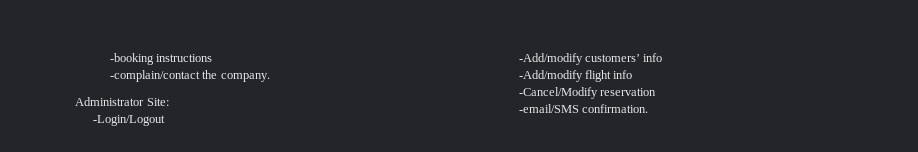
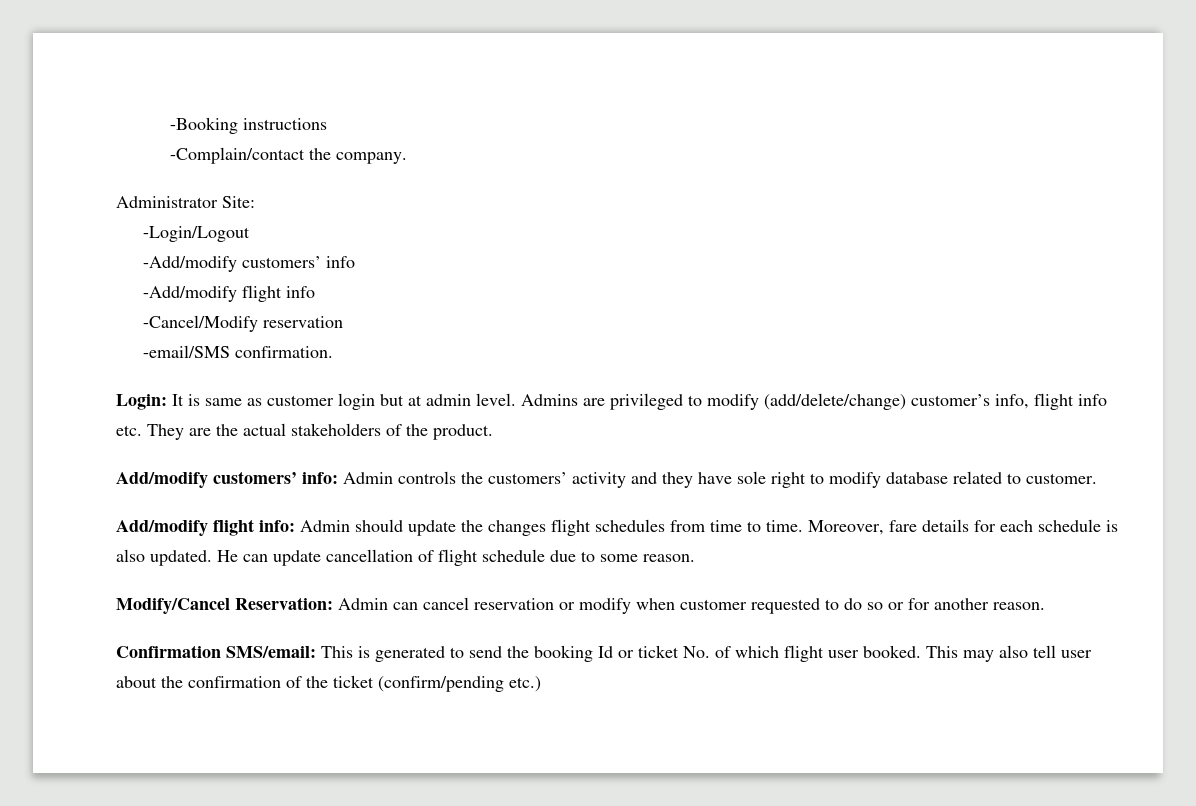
- -booking instructions
+ -Booking instructions
- -complain/contact the company.
+ -Complain/contact the company.
+ Login: It is same as customer login but at admin level. Admins are privileged to modify (add/delete/change) customer’s info, flight info etc. They are the actual stakeholders of the product.
+ Add/modify customers’ info: Admin controls the customers’ activity and they have sole right to modify database related to customer.
+ Add/modify flight info: Admin should update the changes flight schedules from time to time. Moreover, fare details for each schedule is also updated. He can update cancellation of flight schedule due to some reason.
+ Modify/Cancel Reservation: Admin can cancel reservation or modify when customer requested to do so or for another reason.
+ Confirmation SMS/email: This is generated to send the booking Id or ticket No. of which flight user booked. This may also tell user about the confirmation of the ticket (confirm/pending etc.)

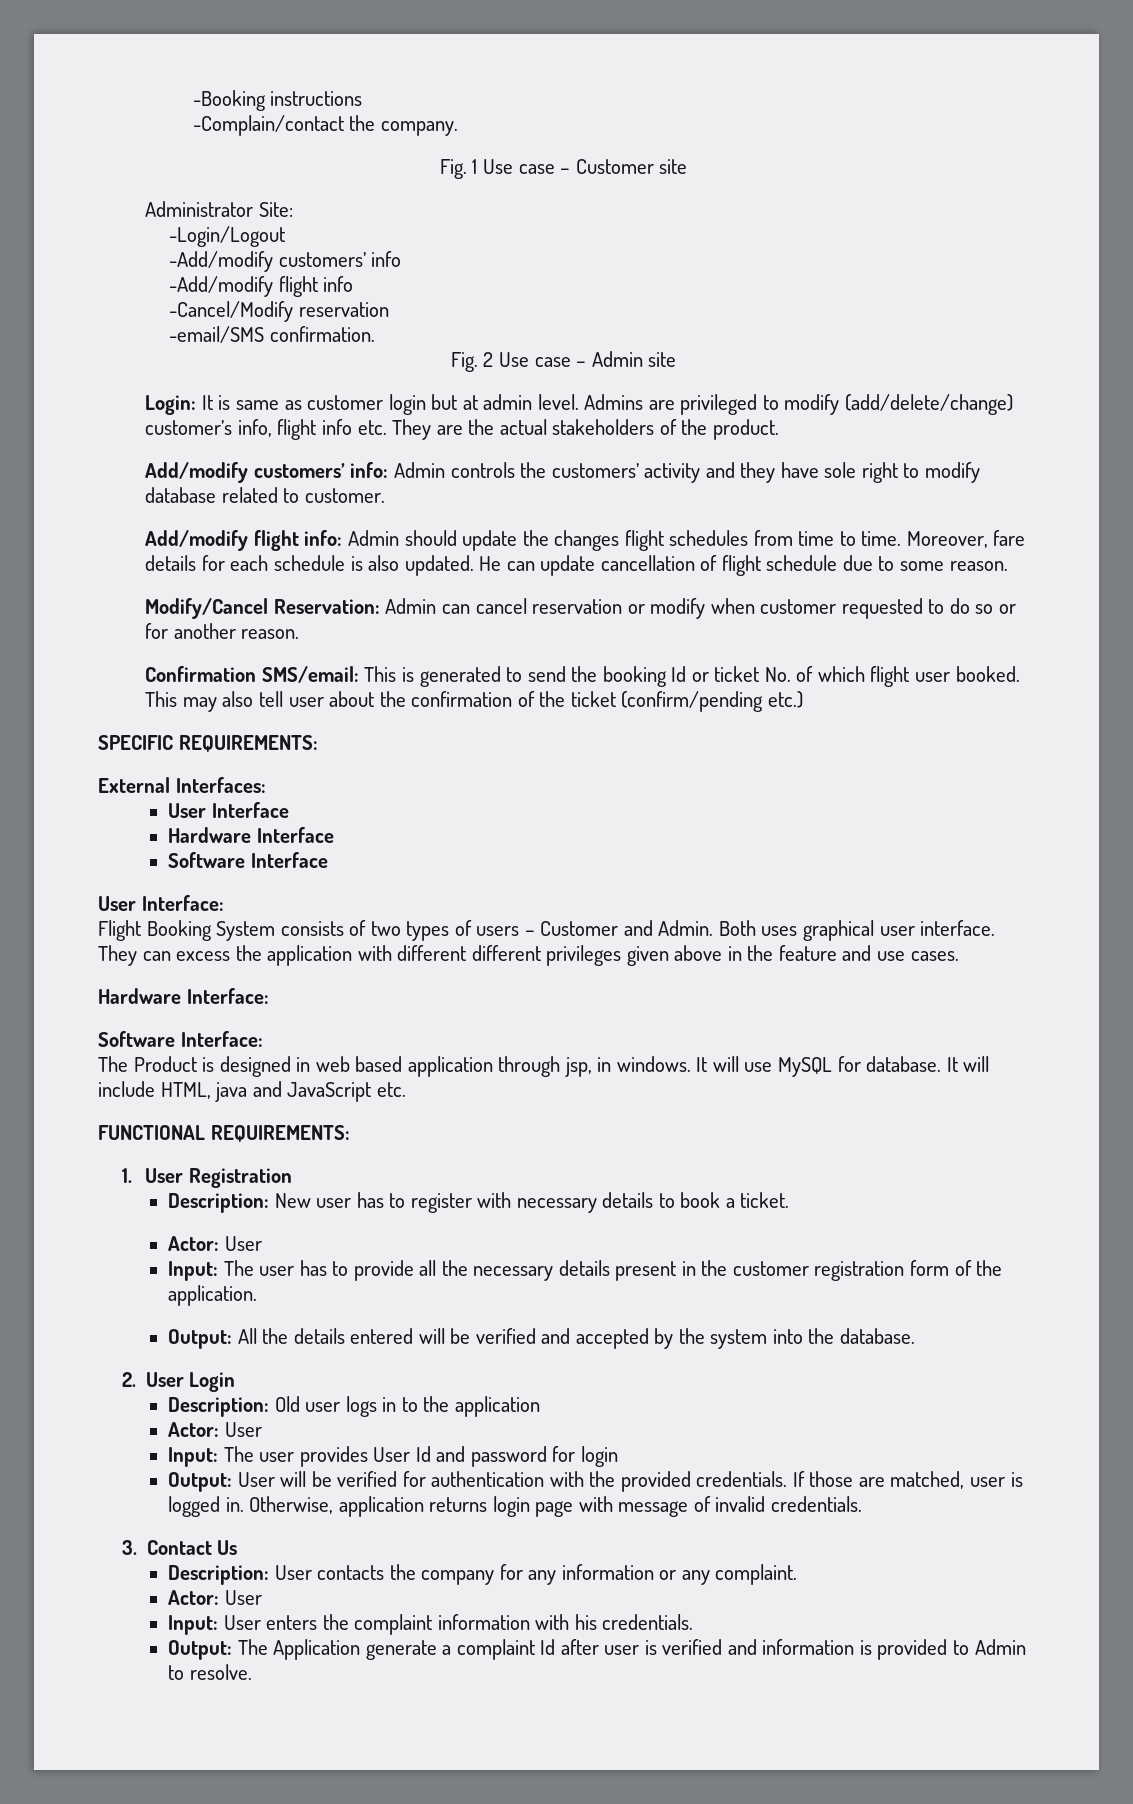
+ Fig. 1 Use case – Customer site
+ Fig. 2 Use case – Admin site
+ SPECIFIC REQUIREMENTS:
+ External Interfaces:
+ User Interface
+ Hardware Interface
+ Software Interface
+ User Interface:
+ Flight Booking System consists of two types of users – Customer and Admin. Both uses graphical user interface. They can excess the application with different different privileges given above in the feature and use cases.
+ Hardware Interface:
+ Software Interface:
+ The Product is designed in web based application through jsp, in windows. It will use MySQL for database. It will include HTML, java and JavaScript etc.
+ FUNCTIONAL REQUIREMENTS:
+ 1. User Registration
+ Description: New user has to register with necessary details to book a ticket.
+ Actor: User
+ Input: The user has to provide all the necessary details present in the customer registration form of the application.
+ Output: All the details entered will be verified and accepted by the system into the database.
+ 2. User Login
+ Description: Old user logs in to the application
+ Actor: User
+ Input: The user provides User Id and password for login
+ Output: User will be verified for authentication with the provided credentials. If those are matched, user is logged in. Otherwise, application returns login page with message of invalid credentials.
+ 3. Contact Us
+ Description: User contacts the company for any information or any complaint.
+ Actor: User
+ Input: User enters the complaint information with his credentials.
+ Output: The Application generate a complaint Id after user is verified and information is provided to Admin to resolve.

